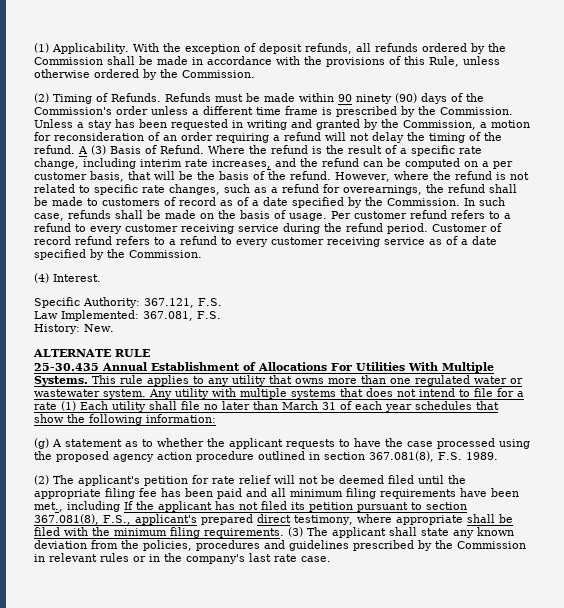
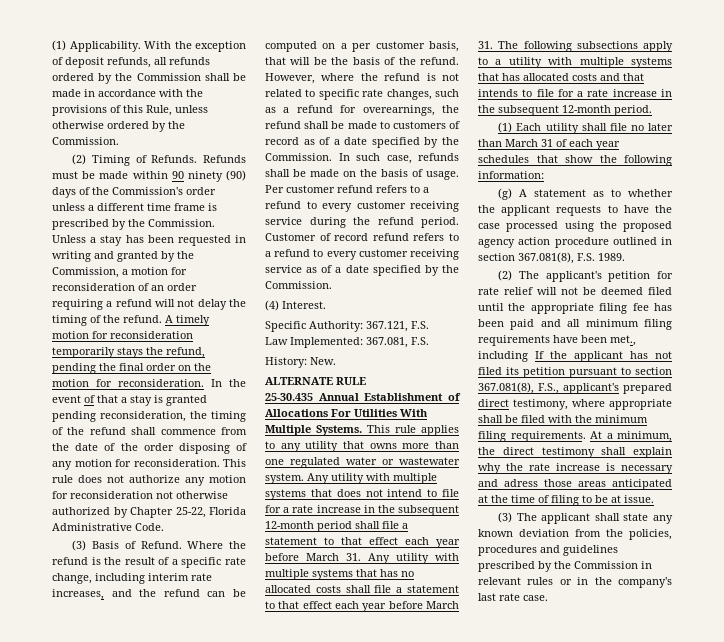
- A (3) Basis of Refund.
+ A timely motion for reconsideration temporarily stays the refund, pending the final order on the motion for reconsideration. In the event of that a stay is granted pending reconsideration, the timing of the refund shall commence from the date of the order disposing of any motion for reconsideration. This rule does not authorize any motion for reconsideration not otherwise authorized by Chapter 25-22, Florida Administrative Code.
+ (3) Basis of Refund.
- Any utility with multiple systems that does not intend to file for a rate (1) Each utility shall file no later than March 31 of each year schedules that show the following information:
+ Any utility with multiple systems that does not intend to file for a rate increase in the subsequent 12-month period shall file a statement to that effect each year before March 31. Any utility with multiple systems that has no allocated costs shall file a statement to that effect each year before March 31. The following subsections apply to a utility with multiple systems that has allocated costs and that intends to file for a rate increase in the subsequent 12-month period.
+ (1) Each utility shall file no later than March 31 of each year schedules that show the following information:
- (2) The applicant's petition for rate relief will not be deemed filed until the appropriate filing fee has been paid and all minimum filing requirements have been met., including If the applicant has not filed its petition pursuant to section 367.081(8), F.S., applicant's prepared direct testimony, where appropriate shall be filed with the minimum filing requirements. (3) The applicant shall state any known deviation from the policies, procedures and guidelines prescribed by the Commission in relevant rules or in the company's last rate case.
+ (2) The applicant's petition for rate relief will not be deemed filed until the appropriate filing fee has been paid and all minimum filing requirements have been met., including If the applicant has not filed its petition pursuant to section 367.081(8), F.S., applicant's prepared direct testimony, where appropriate shall be filed with the minimum filing requirements. At a minimum, the direct testimony shall explain why the rate increase is necessary and adress those areas anticipated at the time of filing to be at issue.
+ (3) The applicant shall state any known deviation from the policies, procedures and guidelines prescribed by the Commission in relevant rules or in the company's last rate case.

